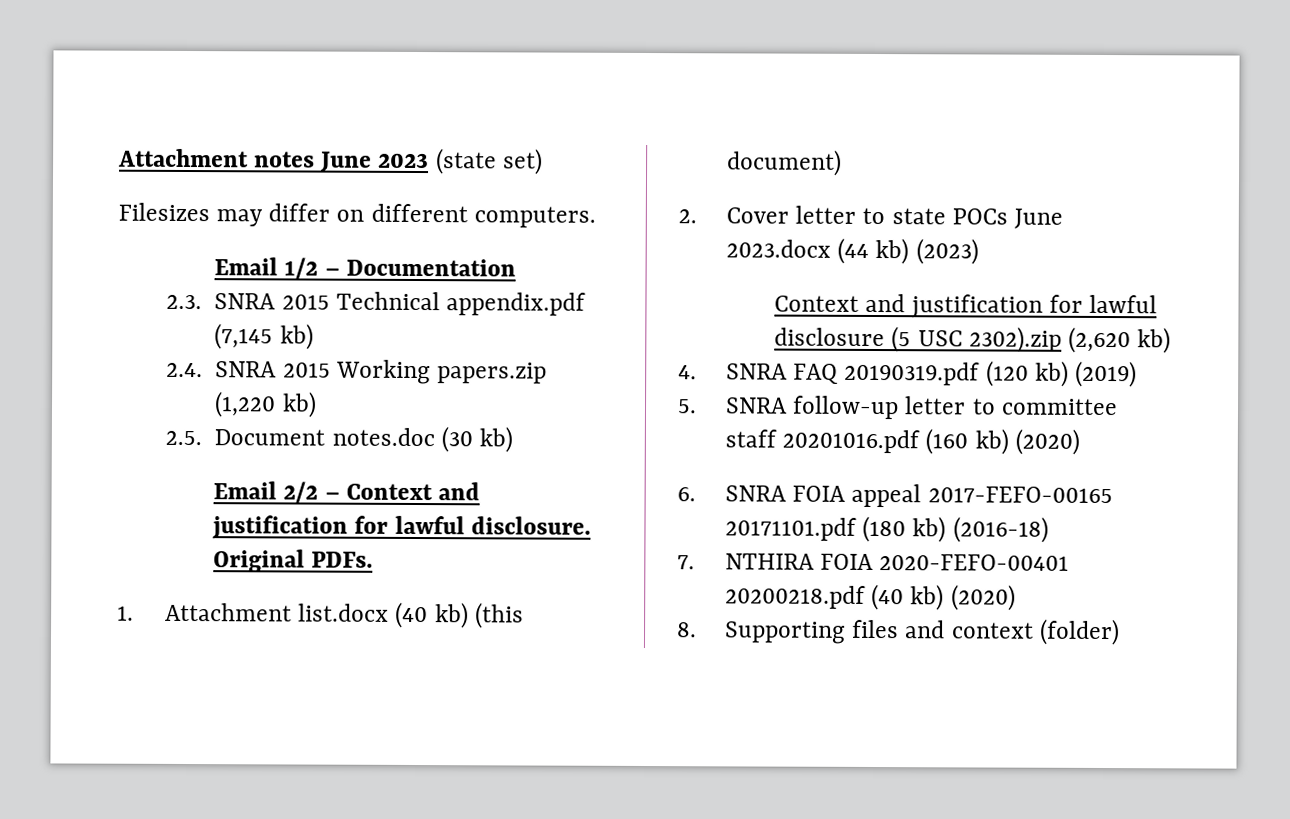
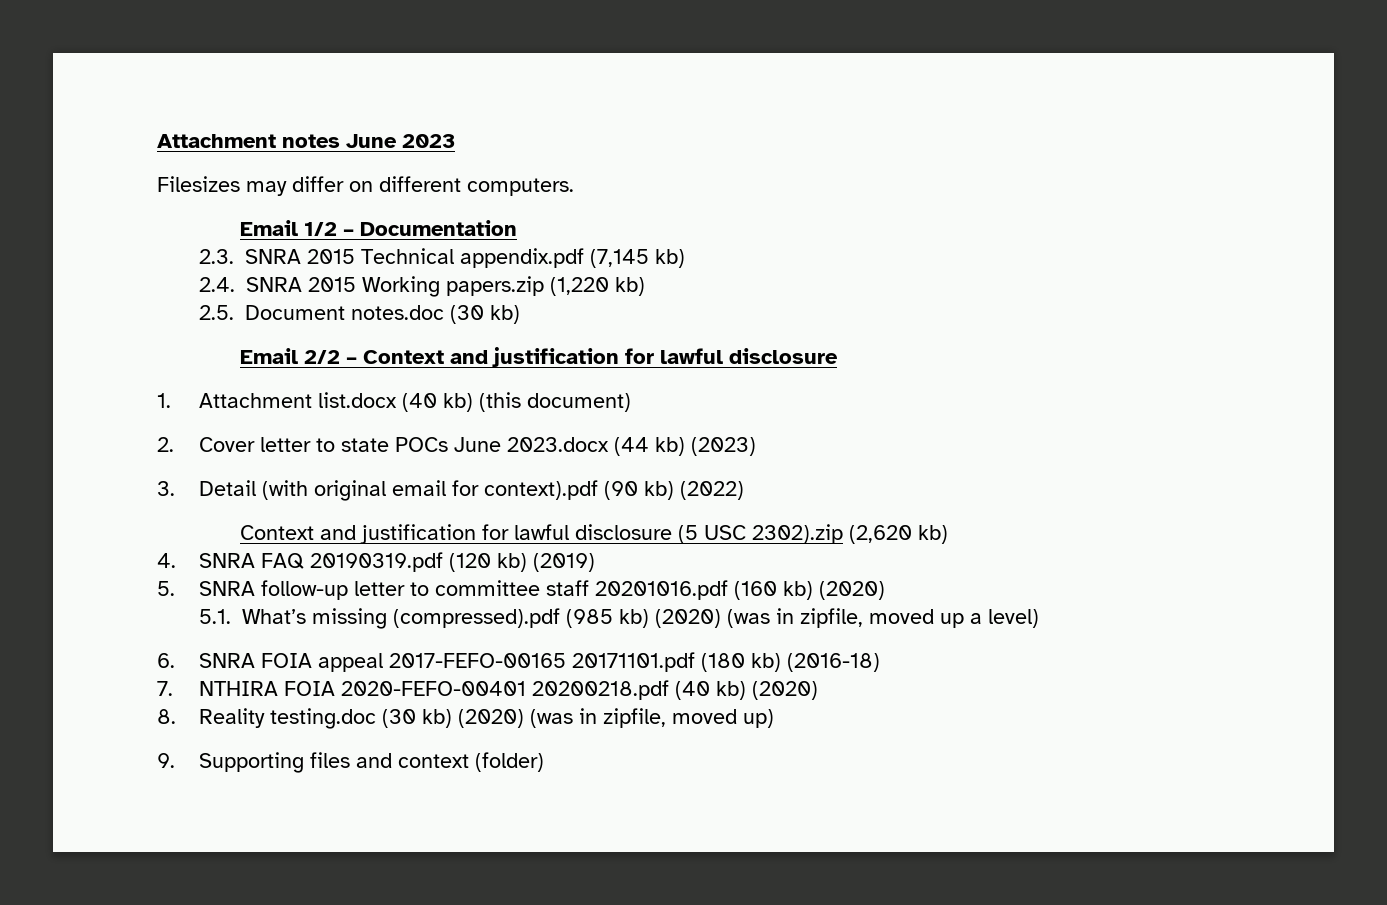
- Attachment notes June 2023 (state set)
+ Attachment notes June 2023
- Email 2/2 – Context and justification for lawful disclosure. Original PDFs.
+ Email 2/2 – Context and justification for lawful disclosure
+ 3. Detail (with original email for context).pdf (90 kb) (2022)
+ 5.1. What’s missing (compressed).pdf (985 kb) (2020) (was in zipfile, moved up a level)
- 8. Supporting files and context (folder)
+ 8. Reality testing.doc (30 kb) (2020) (was in zipfile, moved up)
+ 9. Supporting files and context (folder)

